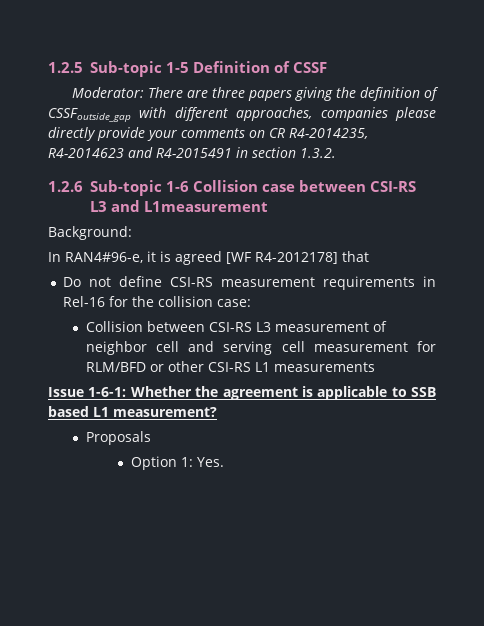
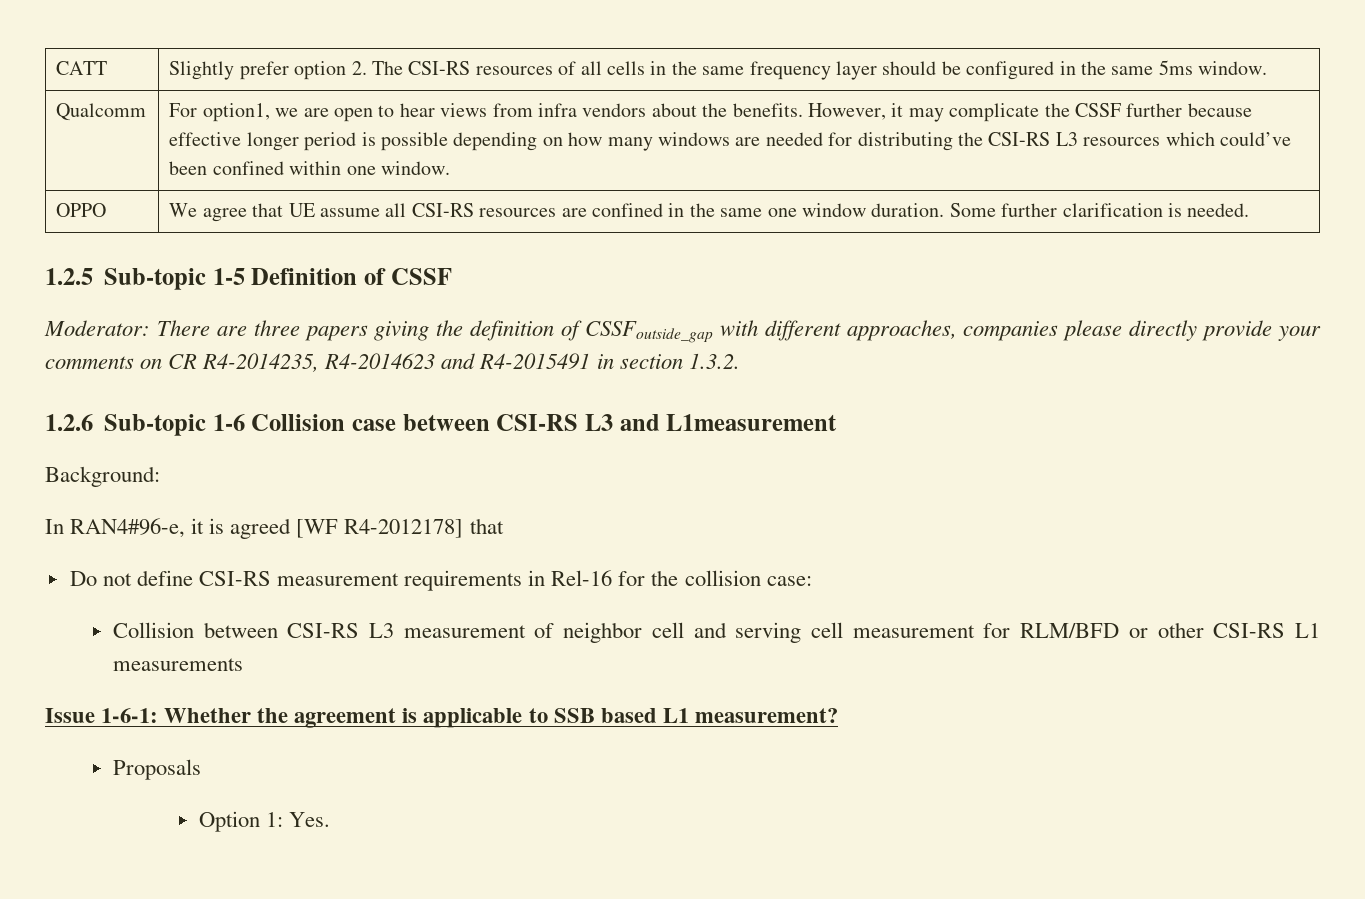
+ CATT | Slightly prefer option 2. The CSI-RS resources of all cells in the same frequency layer should be configured in the same 5ms window.
+ Qualcomm | For option1, we are open to hear views from infra vendors about the benefits. However, it may complicate the CSSF further because effective longer period is possible depending on how many windows are needed for distributing the CSI-RS L3 resources which could’ve been confined within one window.
+ OPPO | We agree that UE assume all CSI-RS resources are confined in the same one window duration. Some further clarification is needed.

